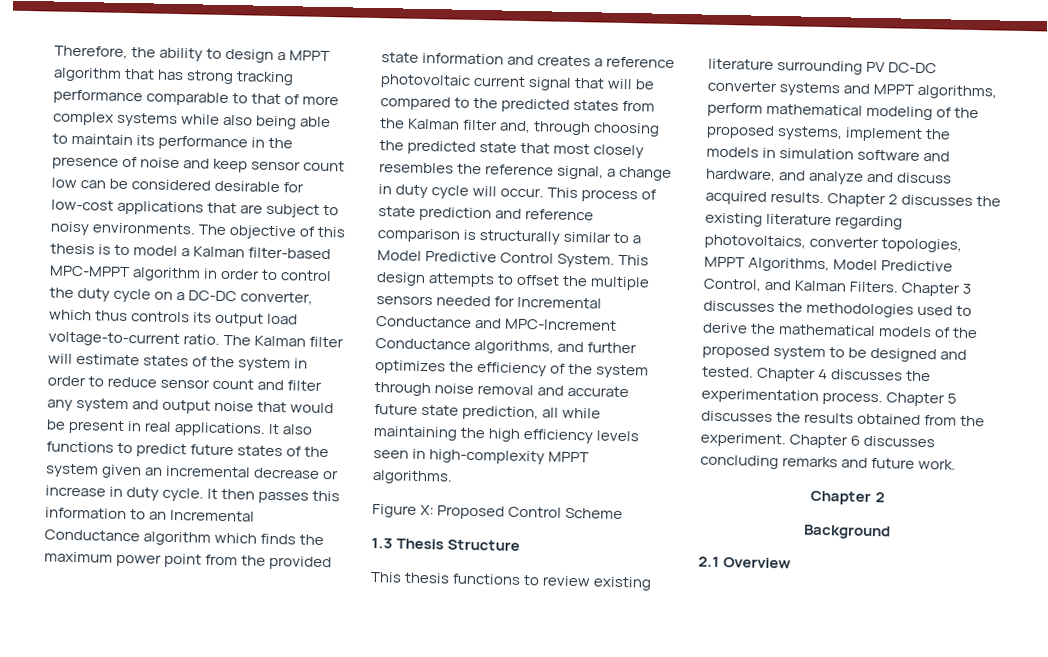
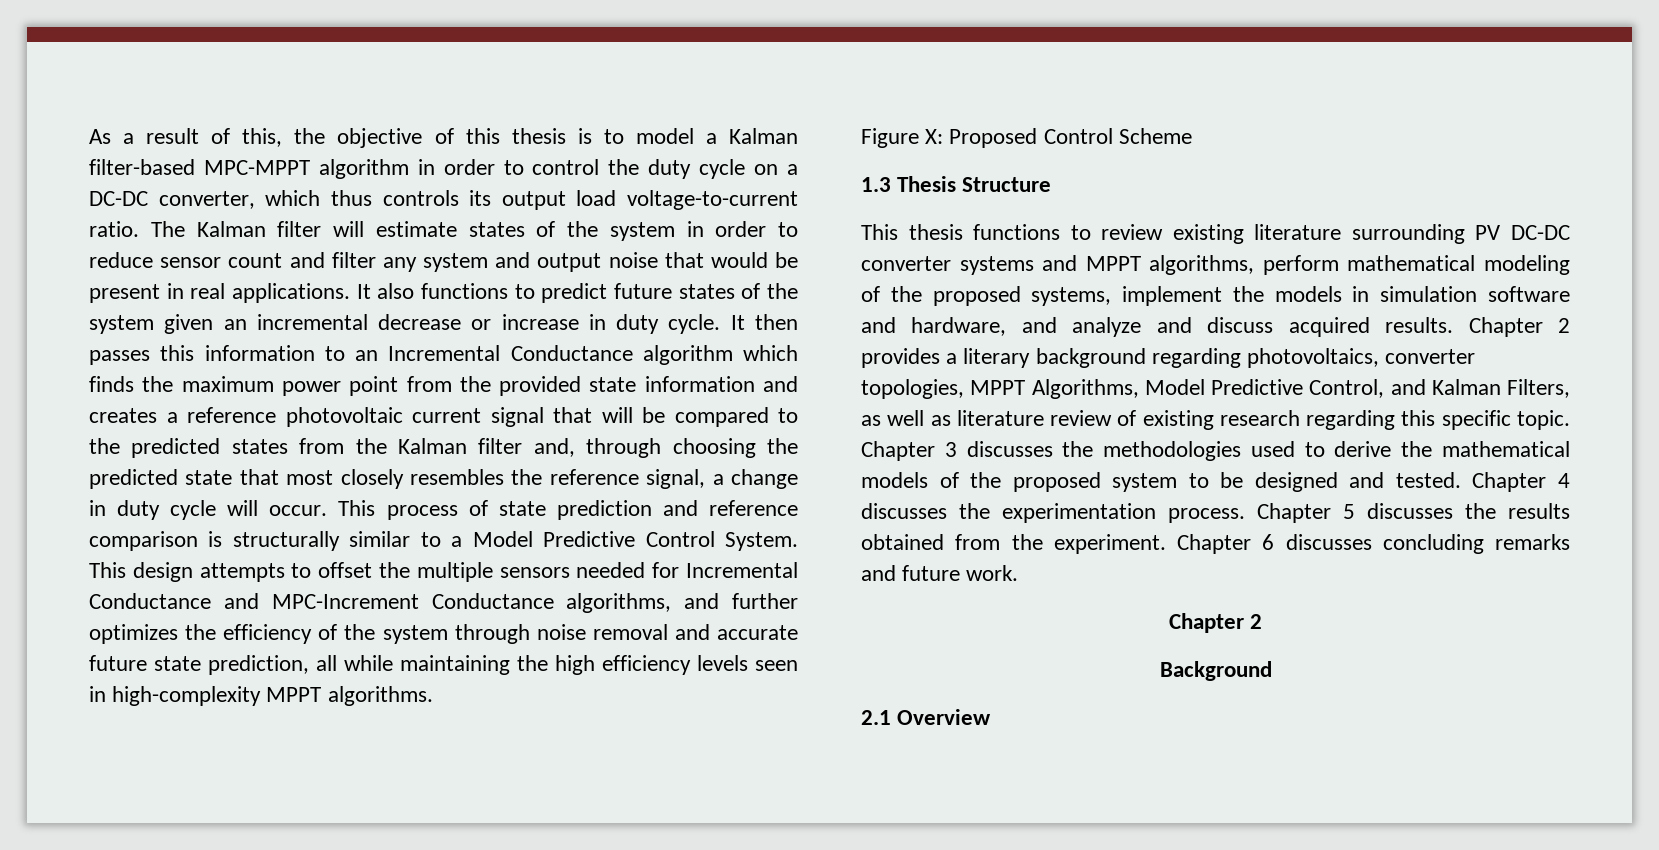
- Therefore, the ability to design a MPPT algorithm that has strong tracking performance comparable to that of more complex systems while also being able to maintain its performance in the presence of noise and keep sensor count low can be considered desirable for low-cost applications that are subject to noisy environments. The objective of this thesis is to model a Kalman filter-based MPC-MPPT algorithm in order to control the duty cycle on a DC-DC converter, which thus controls its output load voltage-to-current ratio.
+ As a result of this, the objective of this thesis is to model a Kalman filter-based MPC-MPPT algorithm in order to control the duty cycle on a DC-DC converter, which thus controls its output load voltage-to-current ratio.
- Chapter 2 discusses the existing literature regarding photovoltaics, converter topologies, MPPT Algorithms, Model Predictive Control, and Kalman Filters.
+ Chapter 2 provides a literary background regarding photovoltaics, converter topologies, MPPT Algorithms, Model Predictive Control, and Kalman Filters, as well as literature review of existing research regarding this specific topic.

